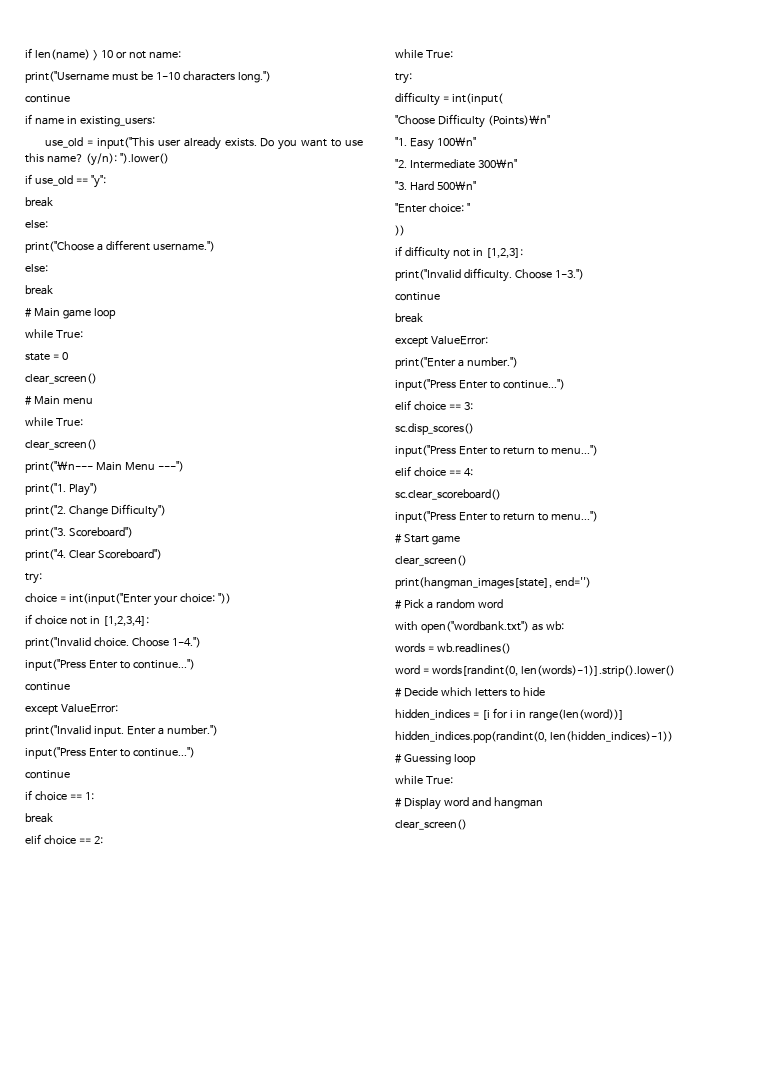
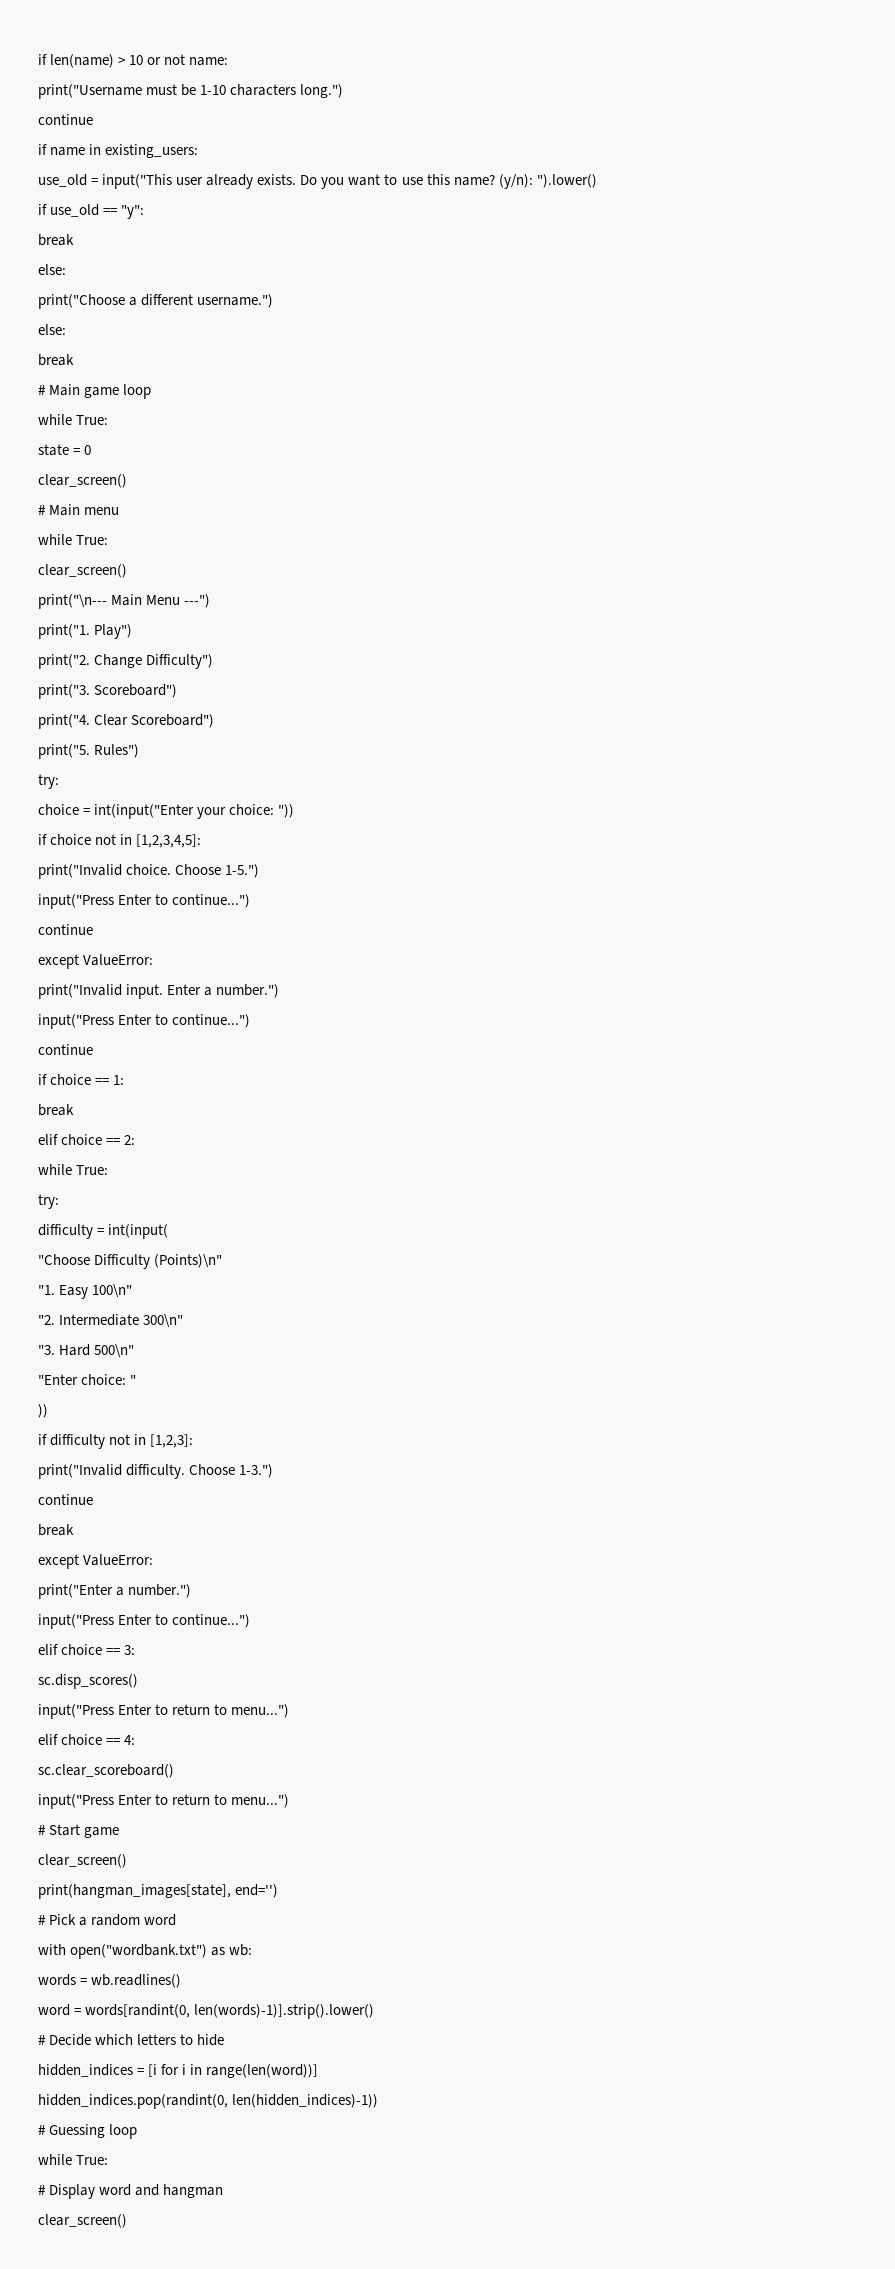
+ print("5. Rules")
- if choice not in [1,2,3,4]:
+ if choice not in [1,2,3,4,5]:
- Choose 1-4.")
+ Choose 1-5.")

